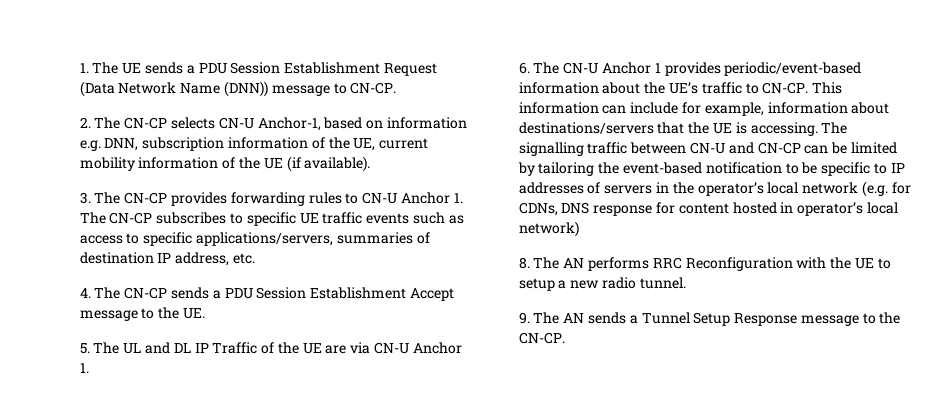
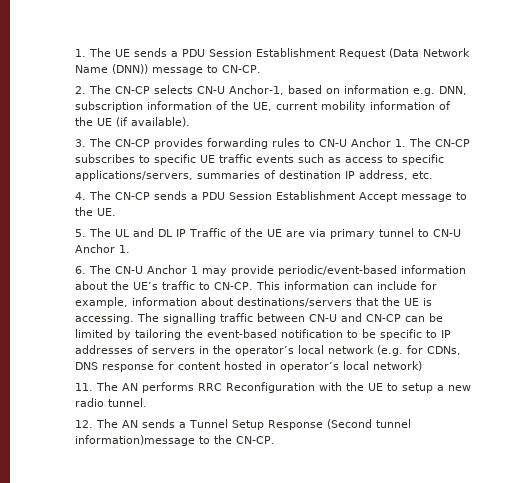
- 5. The UL and DL IP Traffic of the UE are via CN-U Anchor 1.
+ 5. The UL and DL IP Traffic of the UE are via primary tunnel to CN-U Anchor 1.
- 6. The CN-U Anchor 1 provides periodic/event-based information about the UE’s traffic to CN-CP.
+ 6. The CN-U Anchor 1 may provide periodic/event-based information about the UE’s traffic to CN-CP.
- 8. The AN performs RRC Reconfiguration with the UE to setup a new radio tunnel.
+ 11. The AN performs RRC Reconfiguration with the UE to setup a new radio tunnel.
- 9. The AN sends a Tunnel Setup Response message to the CN-CP.
+ 12. The AN sends a Tunnel Setup Response (Second tunnel information)message to the CN-CP.

